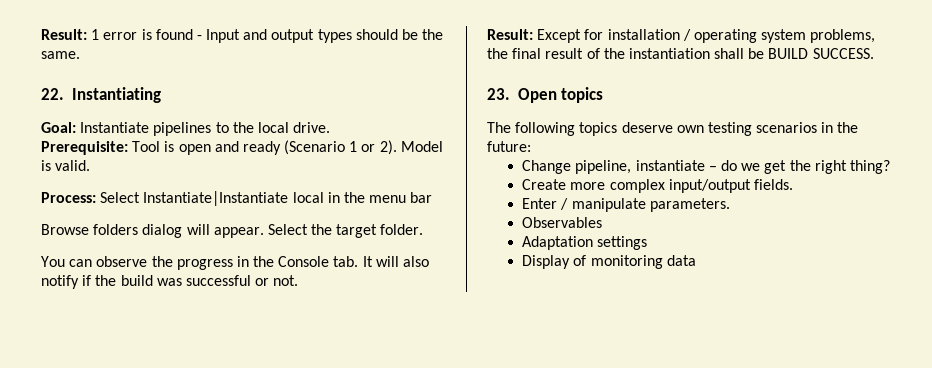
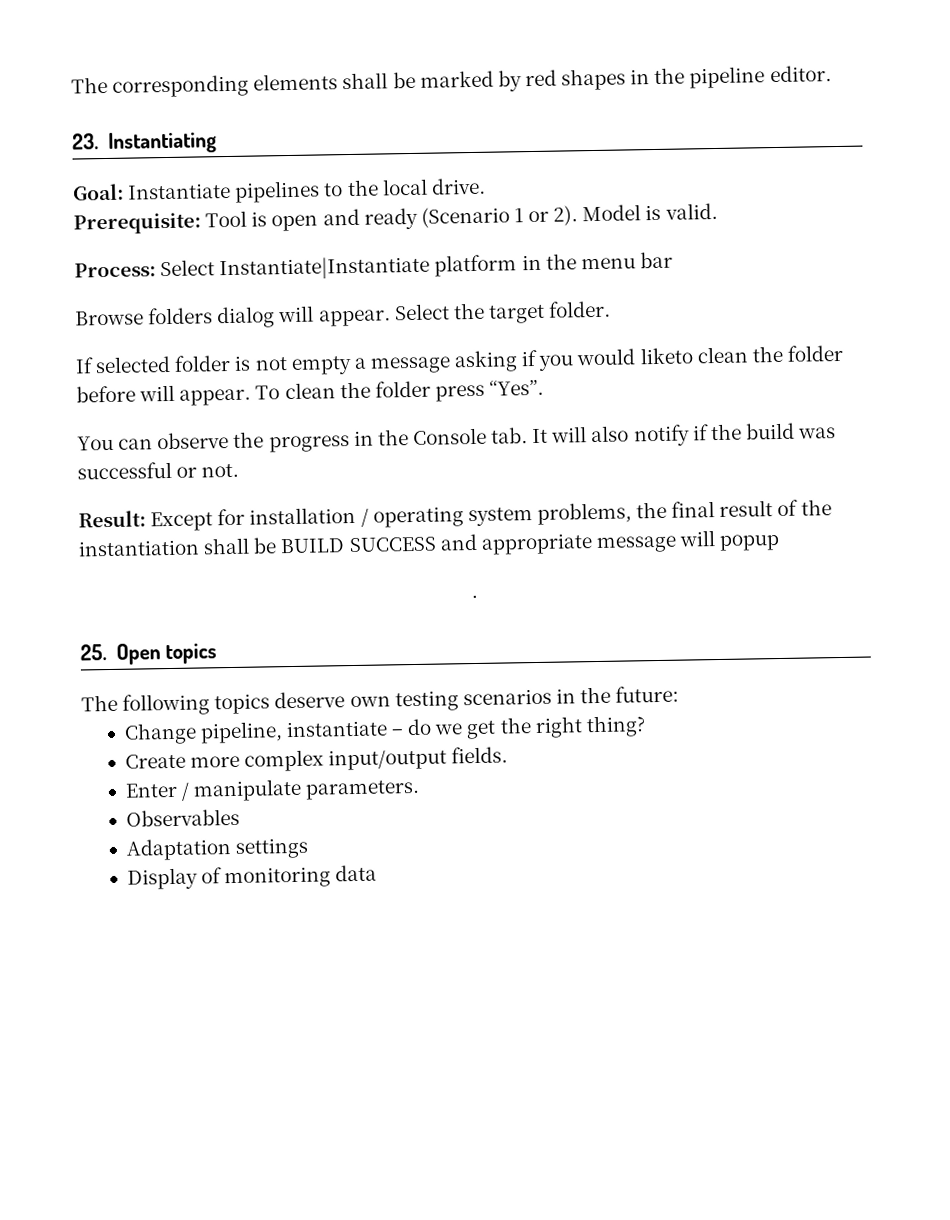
- Result: 1 error is found - Input and output types should be the same.
- 22. Instantiating
+ The corresponding elements shall be marked by red shapes in the pipeline editor.
+ 23. Instantiating
- Process: Select Instantiate|Instantiate local in the menu bar
+ Process: Select Instantiate|Instantiate platform in the menu bar
+ If selected folder is not empty a message asking if you would liketo clean the folder before will appear. To clean the folder press “Yes”.
- Result: Except for installation / operating system problems, the final result of the instantiation shall be BUILD SUCCESS.
- 23. Open topics
+ Result: Except for installation / operating system problems, the final result of the instantiation shall be BUILD SUCCESS and appropriate message will popup
+ .
+ 25. Open topics

